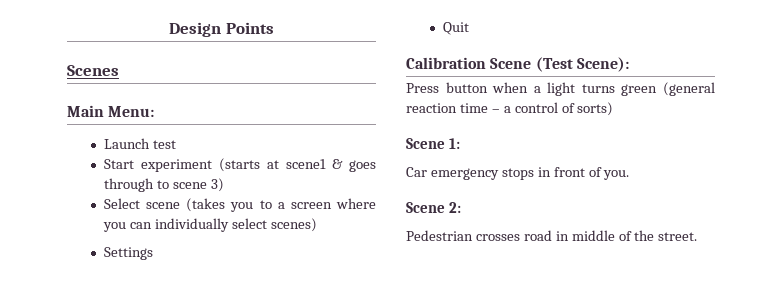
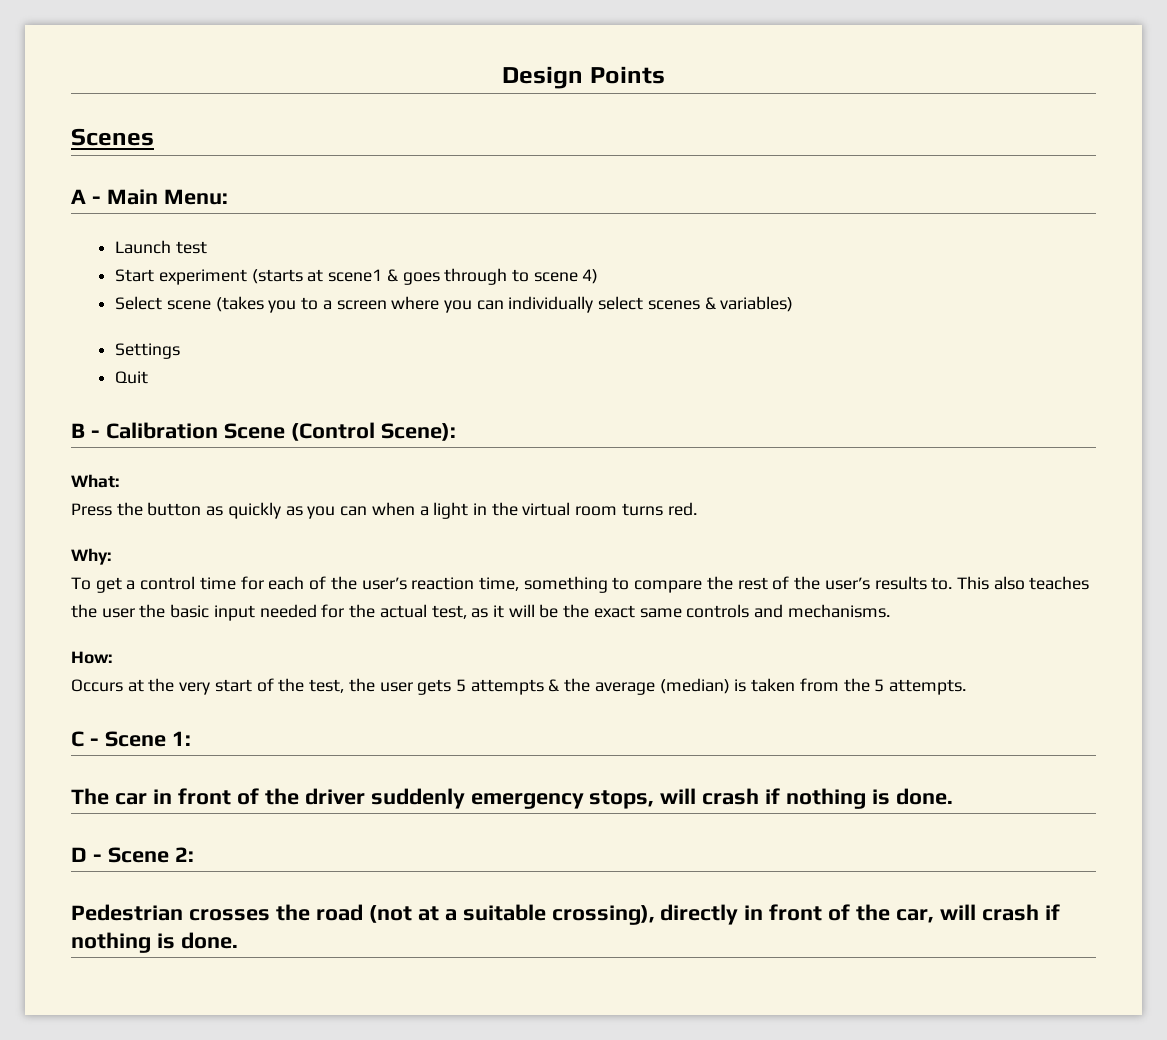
- Main Menu:
+ A - Main Menu:
- Start experiment (starts at scene1 & goes through to scene 3)
+ Start experiment (starts at scene1 & goes through to scene 4)
- Select scene (takes you to a screen where you can individually select scenes)
+ Select scene (takes you to a screen where you can individually select scenes & variables)
- Calibration Scene (Test Scene):
+ B - Calibration Scene (Control Scene):
+ What:
- Press button when a light turns green (general reaction time – a control of sorts)
- Scene 1:
- Car emergency stops in front of you.
- Scene 2:
- Pedestrian crosses road in middle of the street.
+ Press the button as quickly as you can when a light in the virtual room turns red.
+ Why:
+ To get a control time for each of the user’s reaction time, something to compare the rest of the user’s results to. This also teaches the user the basic input needed for the actual test, as it will be the exact same controls and mechanisms.
+ How:
+ Occurs at the very start of the test, the user gets 5 attempts & the average (median) is taken from the 5 attempts.
+ C - Scene 1:
+ The car in front of the driver suddenly emergency stops, will crash if nothing is done.
+ D - Scene 2:
+ Pedestrian crosses the road (not at a suitable crossing), directly in front of the car, will crash if nothing is done.

